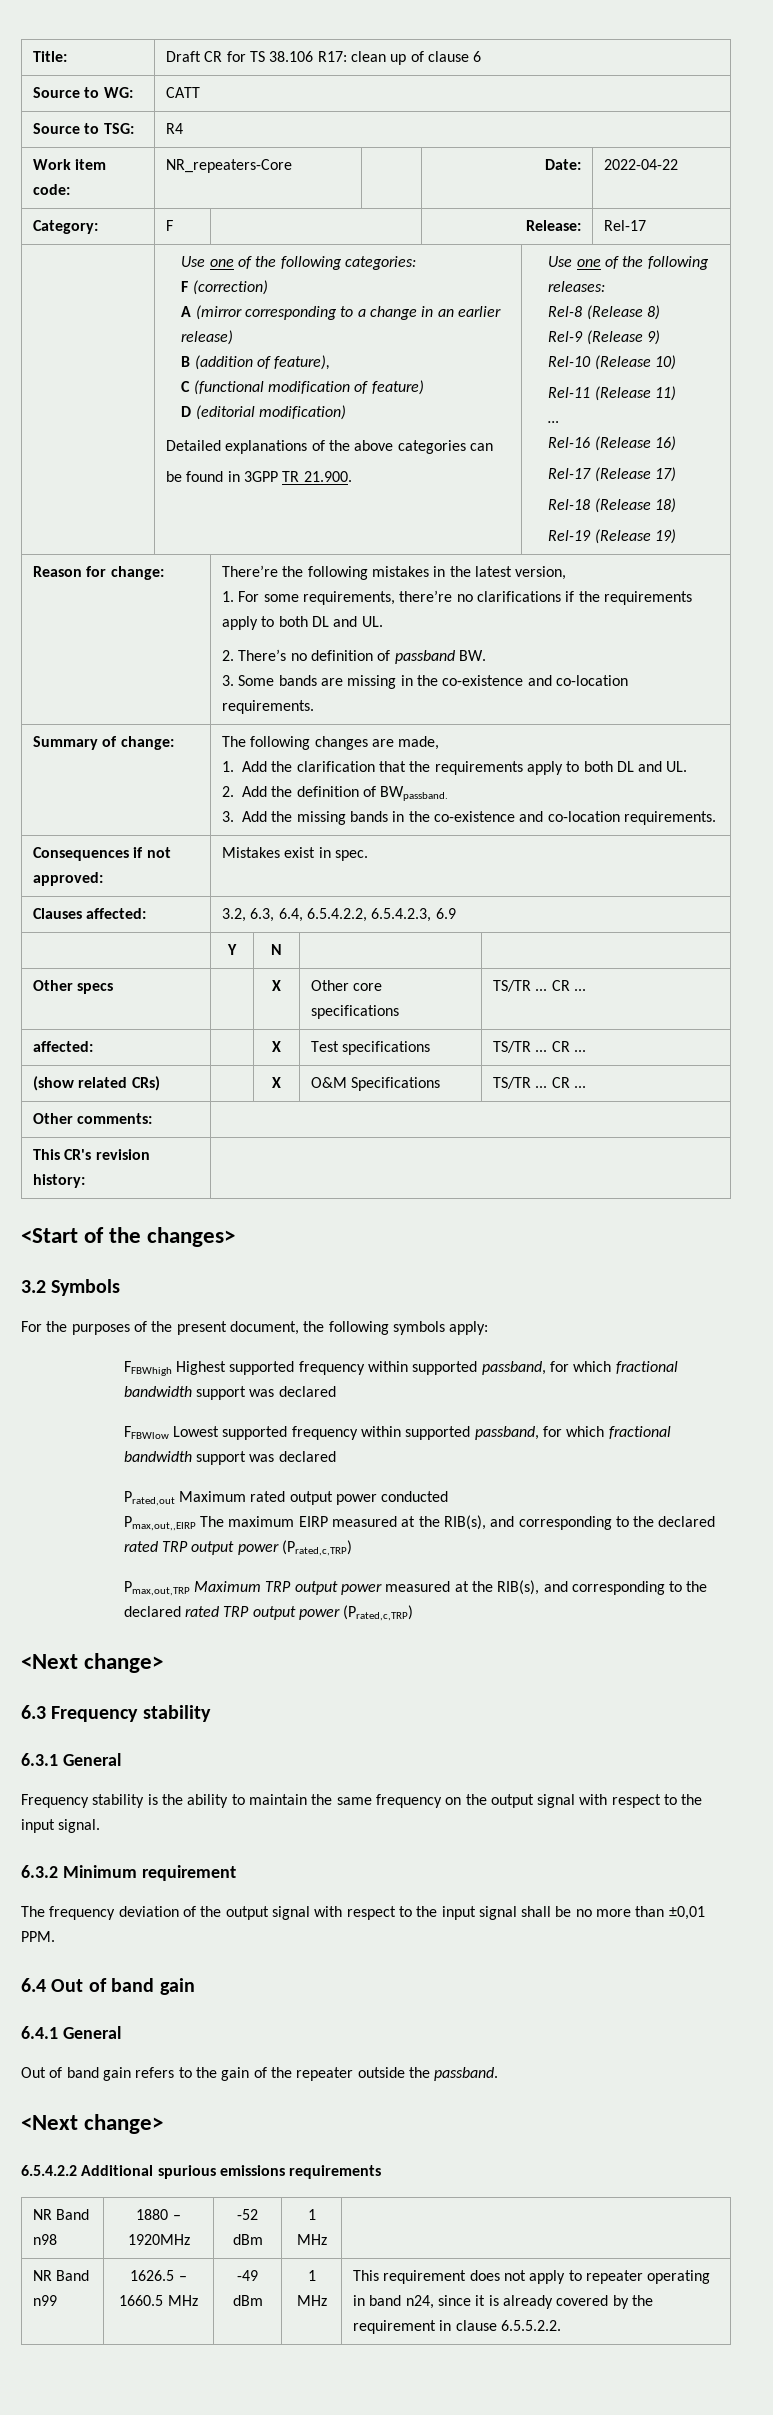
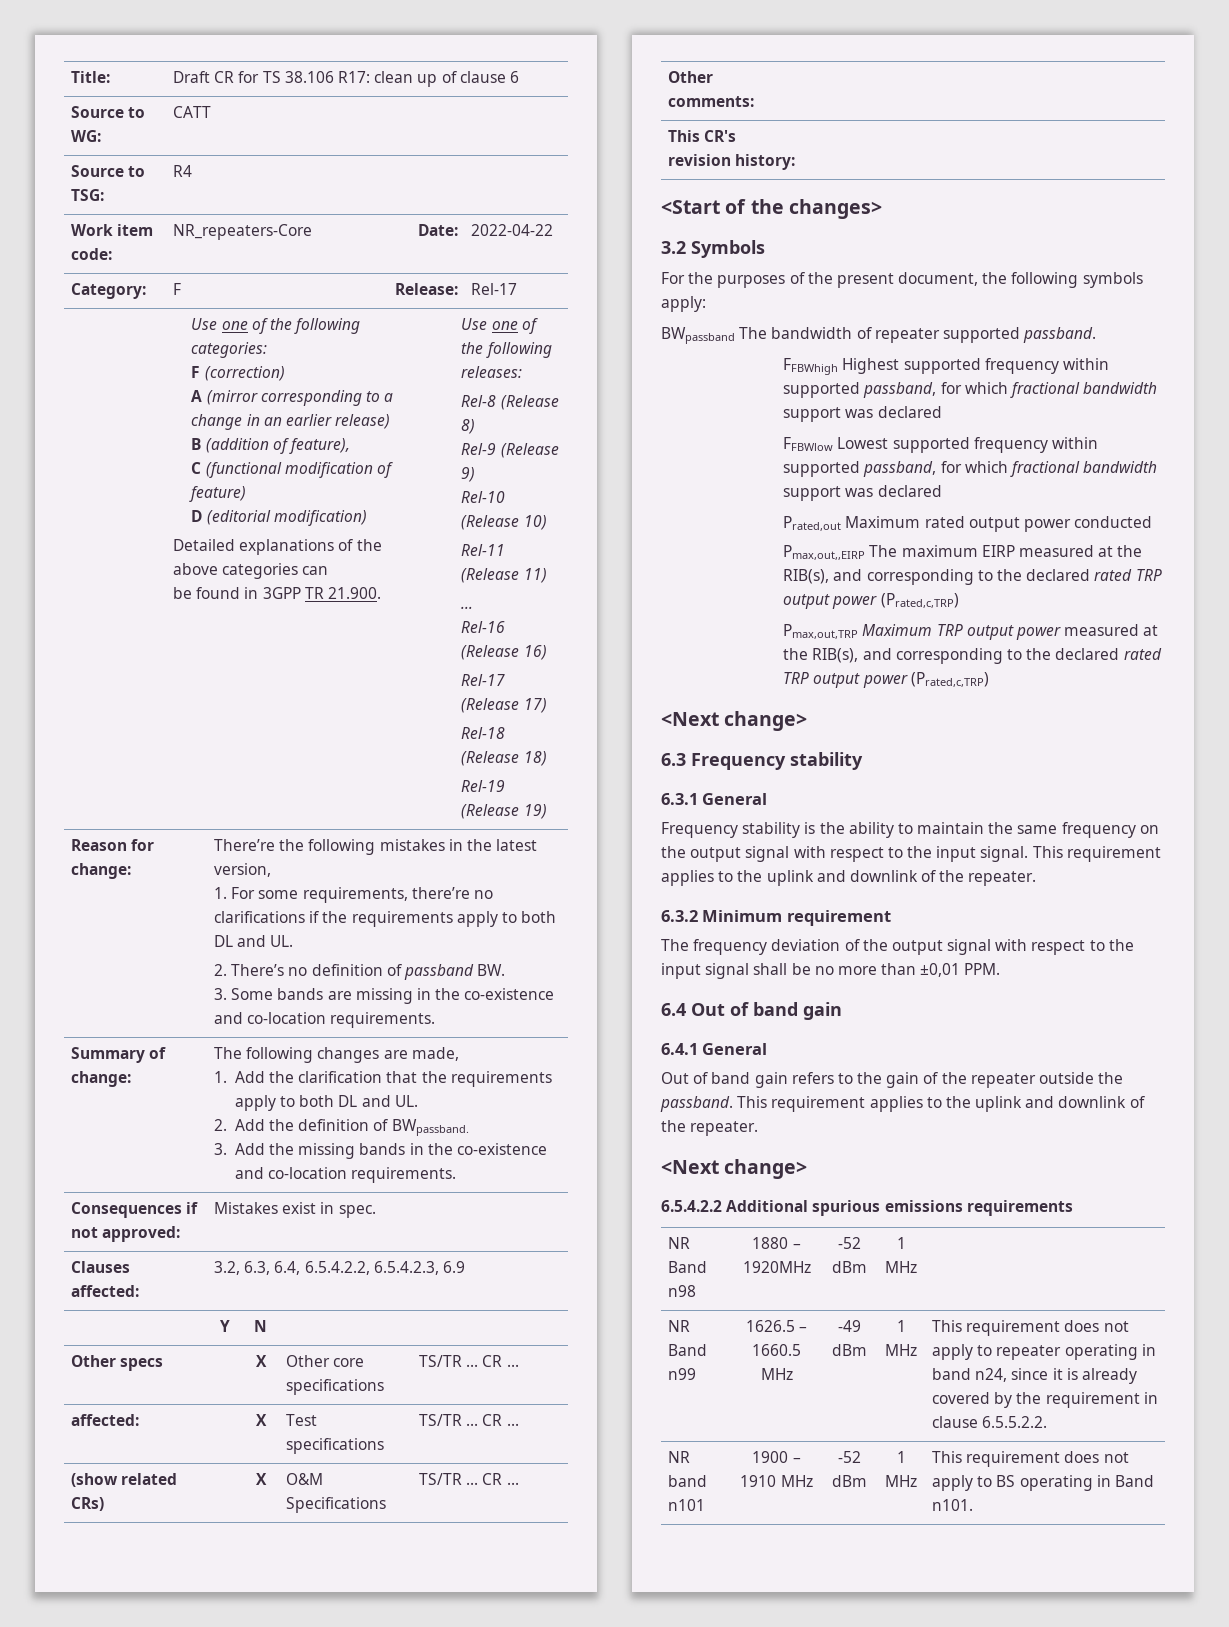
+ BWpassband The bandwidth of repeater supported passband.
- Frequency stability is the ability to maintain the same frequency on the output signal with respect to the input signal.
+ Frequency stability is the ability to maintain the same frequency on the output signal with respect to the input signal. This requirement applies to the uplink and downlink of the repeater.
- Out of band gain refers to the gain of the repeater outside the passband.
+ Out of band gain refers to the gain of the repeater outside the passband. This requirement applies to the uplink and downlink of the repeater.
+ NR band n101 | 1900 – 1910 MHz | -52 dBm | 1 MHz | This requirement does not apply to BS operating in Band n101.

